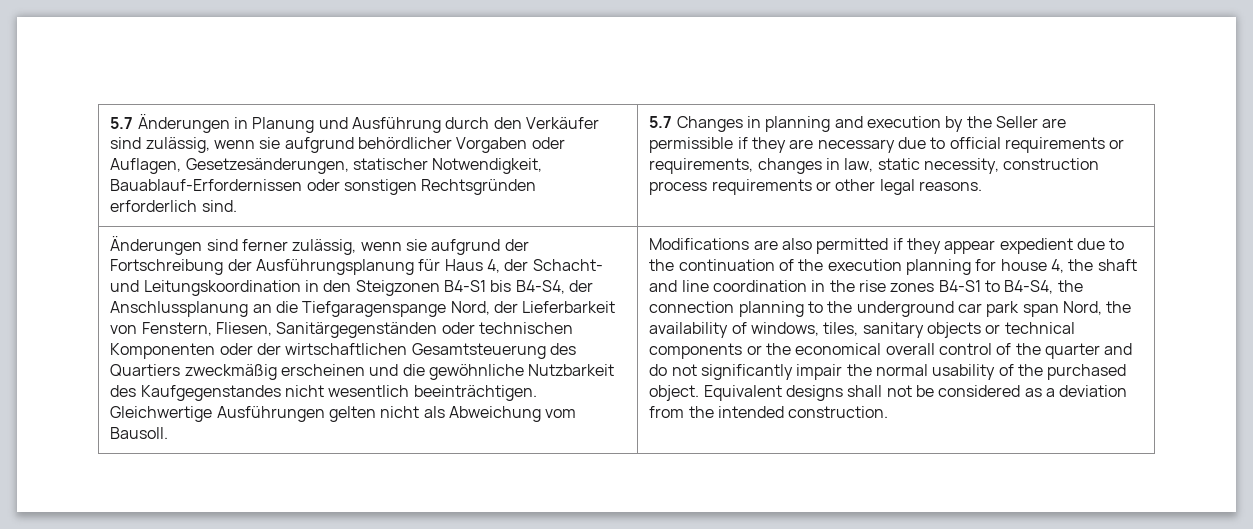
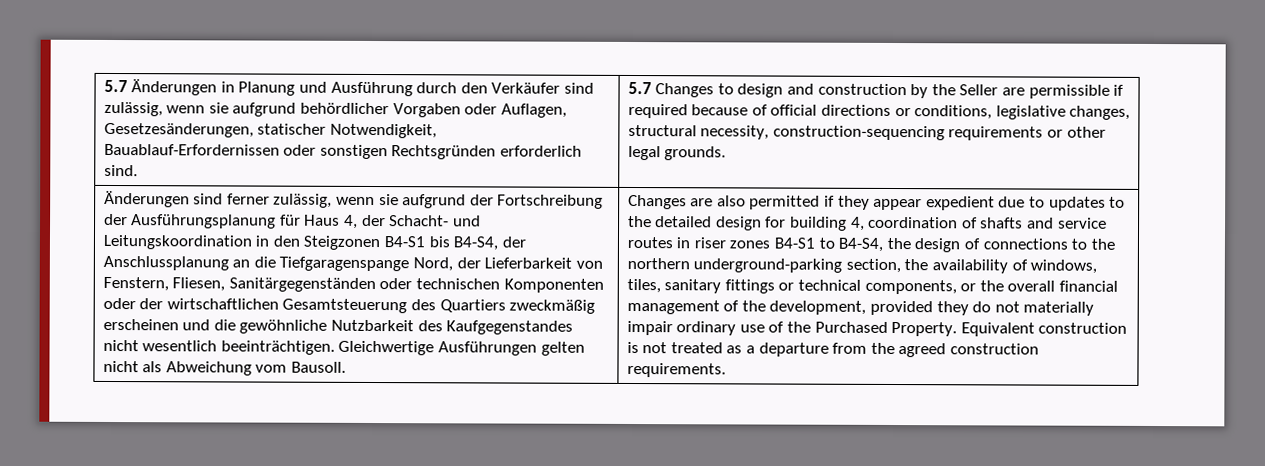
- 5.7 Changes in planning and execution by the Seller are permissible if they are necessary due to official requirements or requirements, changes in law, static necessity, construction process requirements or other legal reasons.
+ 5.7 Changes to design and construction by the Seller are permissible if required because of official directions or conditions, legislative changes, structural necessity, construction-sequencing requirements or other legal grounds.
- Modifications are also permitted if they appear expedient due to the continuation of the execution planning for house 4, the shaft and line coordination in the rise zones B4-S1 to B4-S4, the connection planning to the underground car park span Nord, the availability of windows, tiles, sanitary objects or technical components or the economical overall control of the quarter and do not significantly impair the normal usability of the purchased object. Equivalent designs shall not be considered as a deviation from the intended construction.
+ Changes are also permitted if they appear expedient due to updates to the detailed design for building 4, coordination of shafts and service routes in riser zones B4-S1 to B4-S4, the design of connections to the northern underground-parking section, the availability of windows, tiles, sanitary fittings or technical components, or the overall financial management of the development, provided they do not materially impair ordinary use of the Purchased Property. Equivalent construction is not treated as a departure from the agreed construction requirements.

